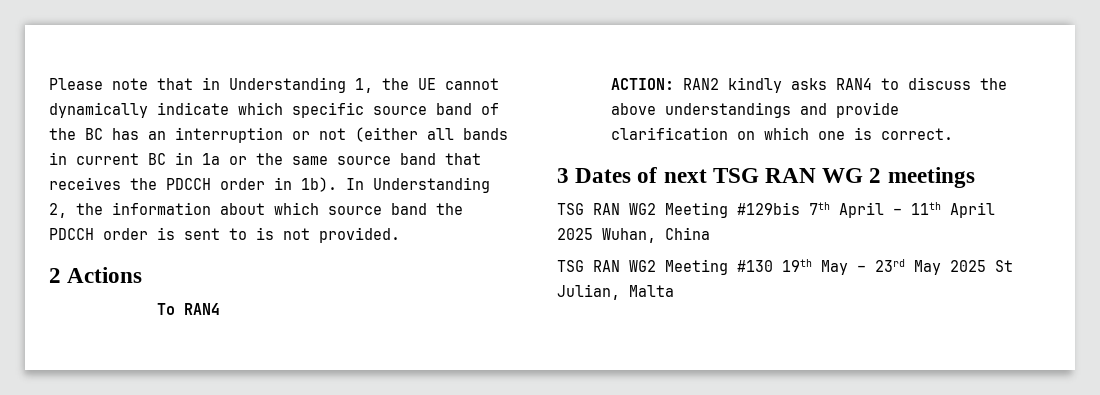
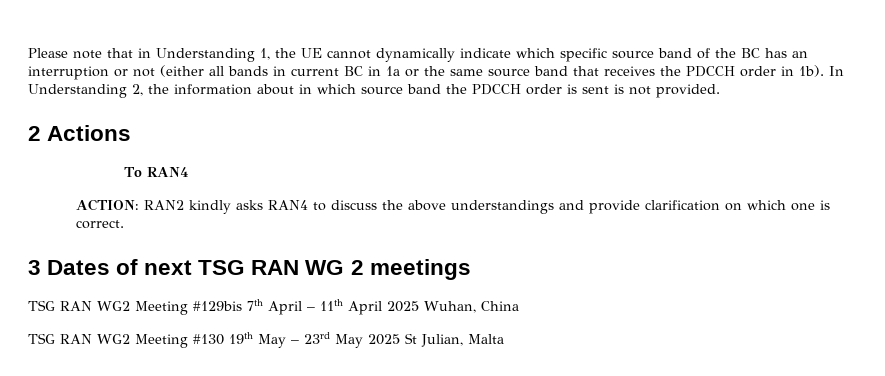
- In Understanding 2, the information about which source band the PDCCH order is sent to is not provided.
+ In Understanding 2, the information about in which source band the PDCCH order is sent is not provided.

